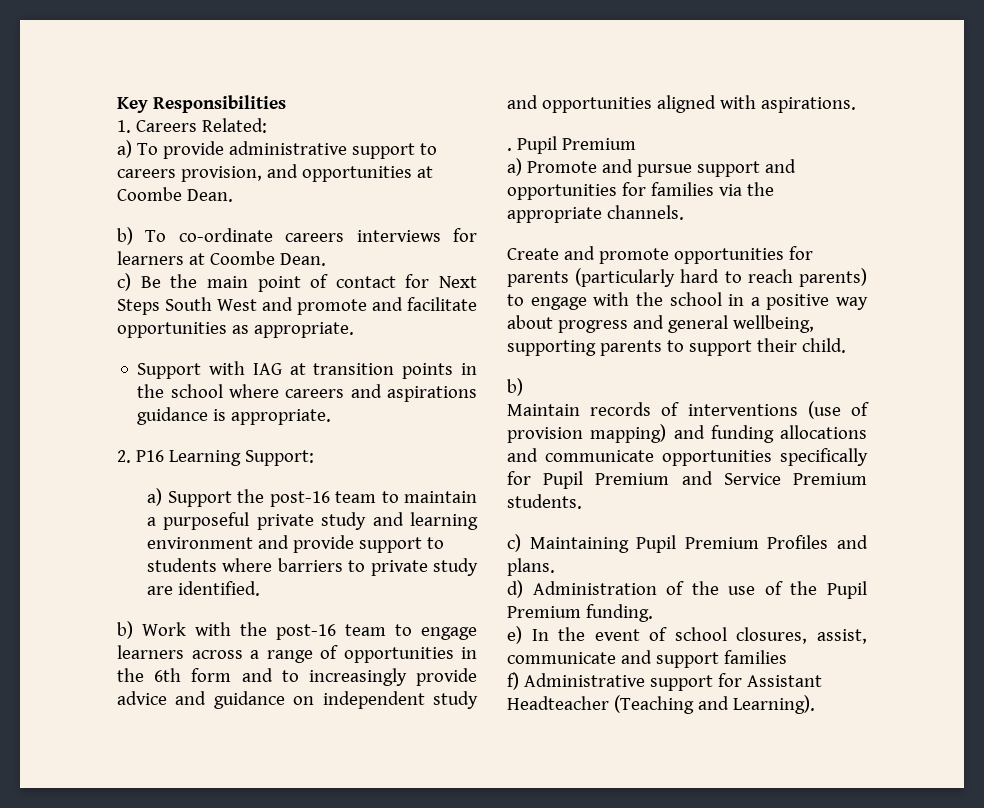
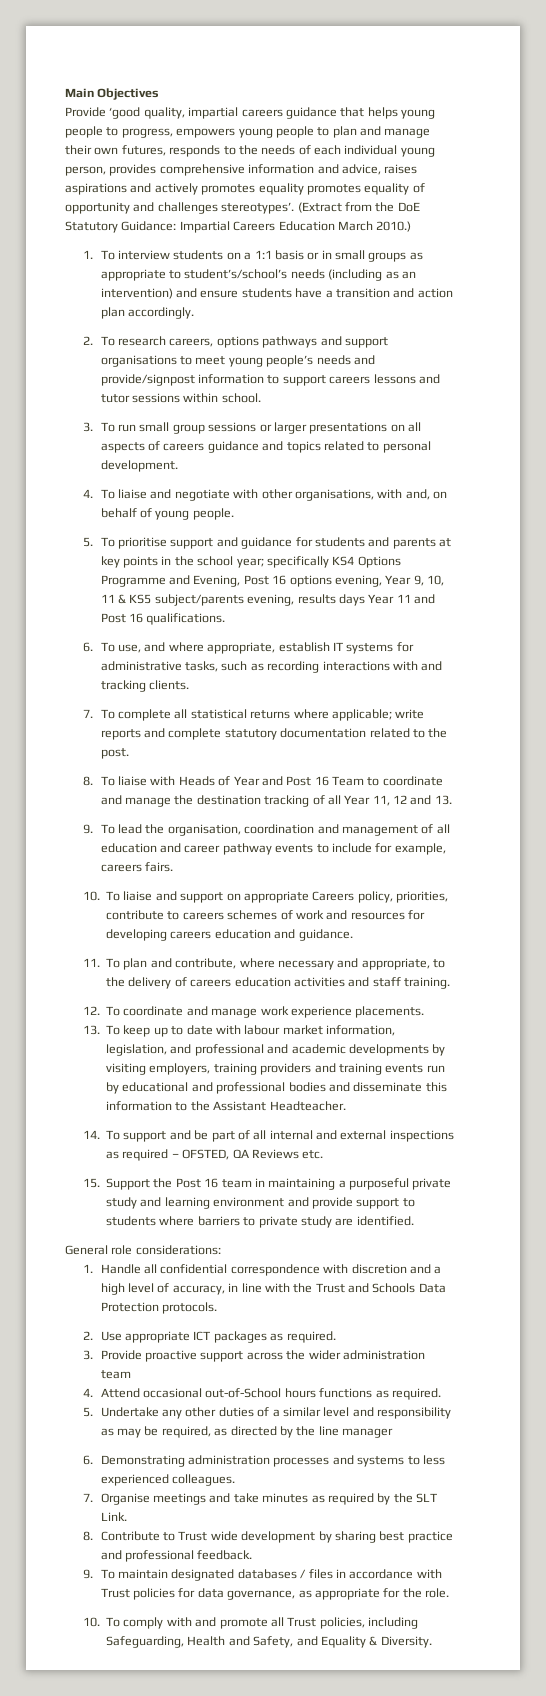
- Key Responsibilities
- 1. Careers Related:
- a) To provide administrative support to careers provision, and opportunities at Coombe Dean.
- b) To co-ordinate careers interviews for learners at Coombe Dean.
- c) Be the main point of contact for Next Steps South West and promote and facilitate opportunities as appropriate.
- Support with IAG at transition points in the school where careers and aspirations guidance is appropriate.
- 2. P16 Learning Support:
- a) Support the post-16 team to maintain a purposeful private study and learning environment and provide support to students where barriers to private study are identified.
+ Main Objectives
+ Provide ‘good quality, impartial careers guidance that helps young people to progress, empowers young people to plan and manage their own futures, responds to the needs of each individual young person, provides comprehensive information and advice, raises aspirations and actively promotes equality promotes equality of opportunity and challenges stereotypes’. (Extract from the DoE Statutory Guidance: Impartial Careers Education March 2010.)
+ 1. To interview students on a 1:1 basis or in small groups as appropriate to student’s/school’s needs (including as an intervention) and ensure students have a transition and action plan accordingly.
+ 2. To research careers, options pathways and support organisations to meet young people’s needs and provide/signpost information to support careers lessons and tutor sessions within school.
+ 3. To run small group sessions or larger presentations on all aspects of careers guidance and topics related to personal development.
+ 4. To liaise and negotiate with other organisations, with and, on behalf of young people.
+ 5. To prioritise support and guidance for students and parents at key points in the school year; specifically KS4 Options Programme and Evening, Post 16 options evening, Year 9, 10, 11 & KS5 subject/parents evening, results days Year 11 and Post 16 qualifications.
+ 6. To use, and where appropriate, establish IT systems for administrative tasks, such as recording interactions with and tracking clients.
+ 7. To complete all statistical returns where applicable; write reports and complete statutory documentation related to the post.
+ 8. To liaise with Heads of Year and Post 16 Team to coordinate and manage the destination tracking of all Year 11, 12 and 13.
+ 9. To lead the organisation, coordination and management of all education and career pathway events to include for example, careers fairs.
+ 10. To liaise and support on appropriate Careers policy, priorities, contribute to careers schemes of work and resources for developing careers education and guidance.
+ 11. To plan and contribute, where necessary and appropriate, to the delivery of careers education activities and staff training.
+ 12. To coordinate and manage work experience placements.
+ 13. To keep up to date with labour market information, legislation, and professional and academic developments by visiting employers, training providers and training events run by educational and professional bodies and disseminate this information to the Assistant Headteacher.
+ 14. To support and be part of all internal and external inspections as required – OFSTED, QA Reviews etc.
+ 15. Support the Post 16 team in maintaining a purposeful private study and learning environment and provide support to students where barriers to private study are identified.
- b) Work with the post-16 team to engage learners across a range of opportunities in the 6th form and to increasingly provide advice and guidance on independent study and opportunities aligned with aspirations.
- . Pupil Premium
- a) Promote and pursue support and opportunities for families via the appropriate channels.
- Create and promote opportunities for parents (particularly hard to reach parents) to engage with the school in a positive way about progress and general wellbeing, supporting parents to support their child.
- b)
- Maintain records of interventions (use of provision mapping) and funding allocations and communicate opportunities specifically for Pupil Premium and Service Premium students.
- c) Maintaining Pupil Premium Profiles and plans.
- d) Administration of the use of the Pupil Premium funding.
- e) In the event of school closures, assist, communicate and support families
- f) Administrative support for Assistant Headteacher (Teaching and Learning).
+ General role considerations:
+ 1. Handle all confidential correspondence with discretion and a high level of accuracy, in line with the Trust and Schools Data Protection protocols.
+ 2. Use appropriate ICT packages as required.
+ 3. Provide proactive support across the wider administration team
+ 4. Attend occasional out-of-School hours functions as required.
+ 5. Undertake any other duties of a similar level and responsibility as may be required, as directed by the line manager
+ 6. Demonstrating administration processes and systems to less experienced colleagues.
+ 7. Organise meetings and take minutes as required by the SLT Link.
+ 8. Contribute to Trust wide development by sharing best practice and professional feedback.
+ 9. To maintain designated databases / files in accordance with Trust policies for data governance, as appropriate for the role.
+ 10. To comply with and promote all Trust policies, including Safeguarding, Health and Safety, and Equality & Diversity.

